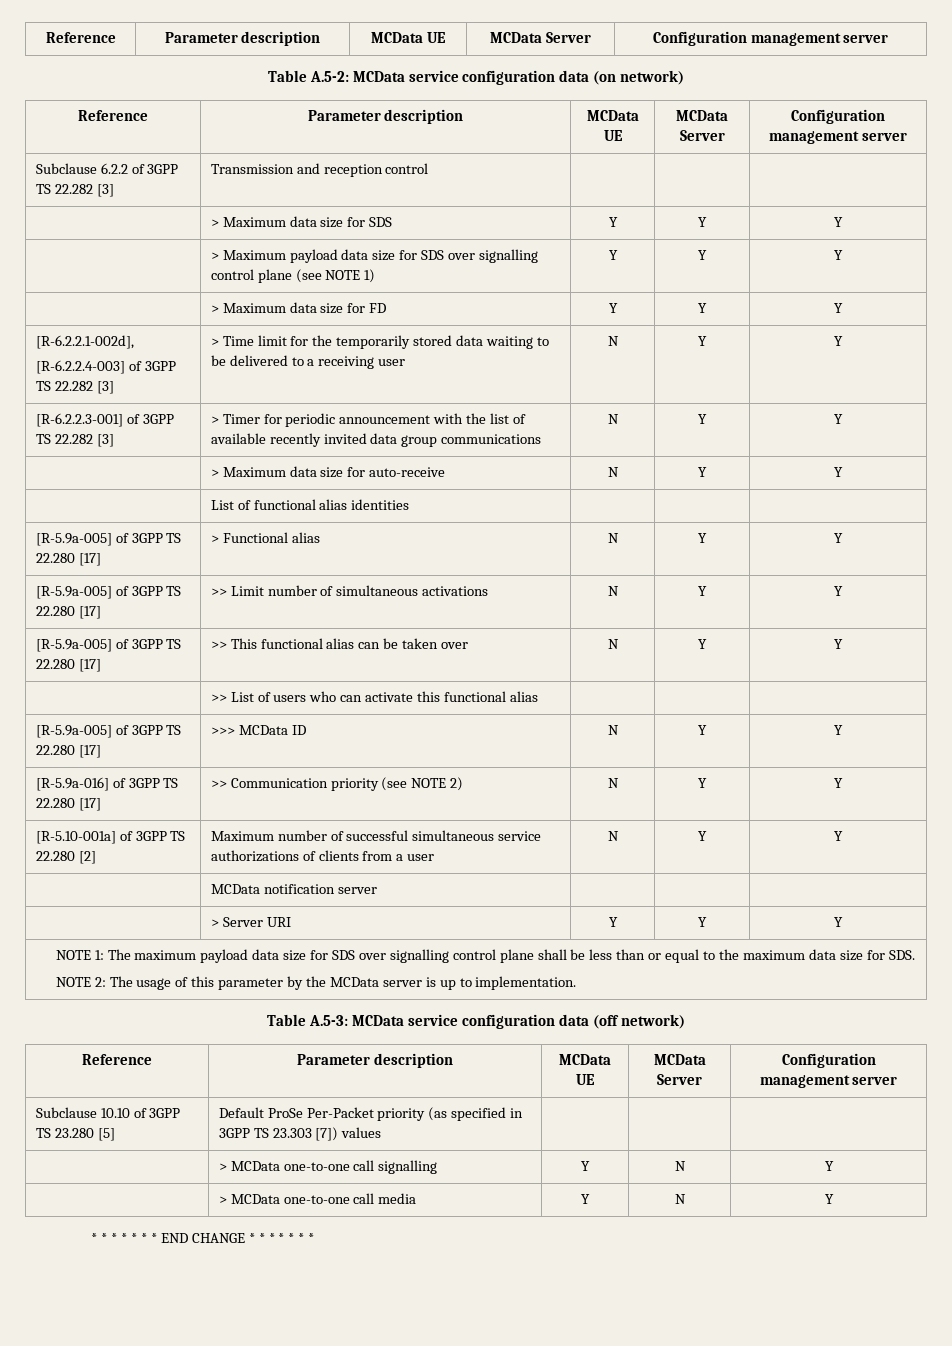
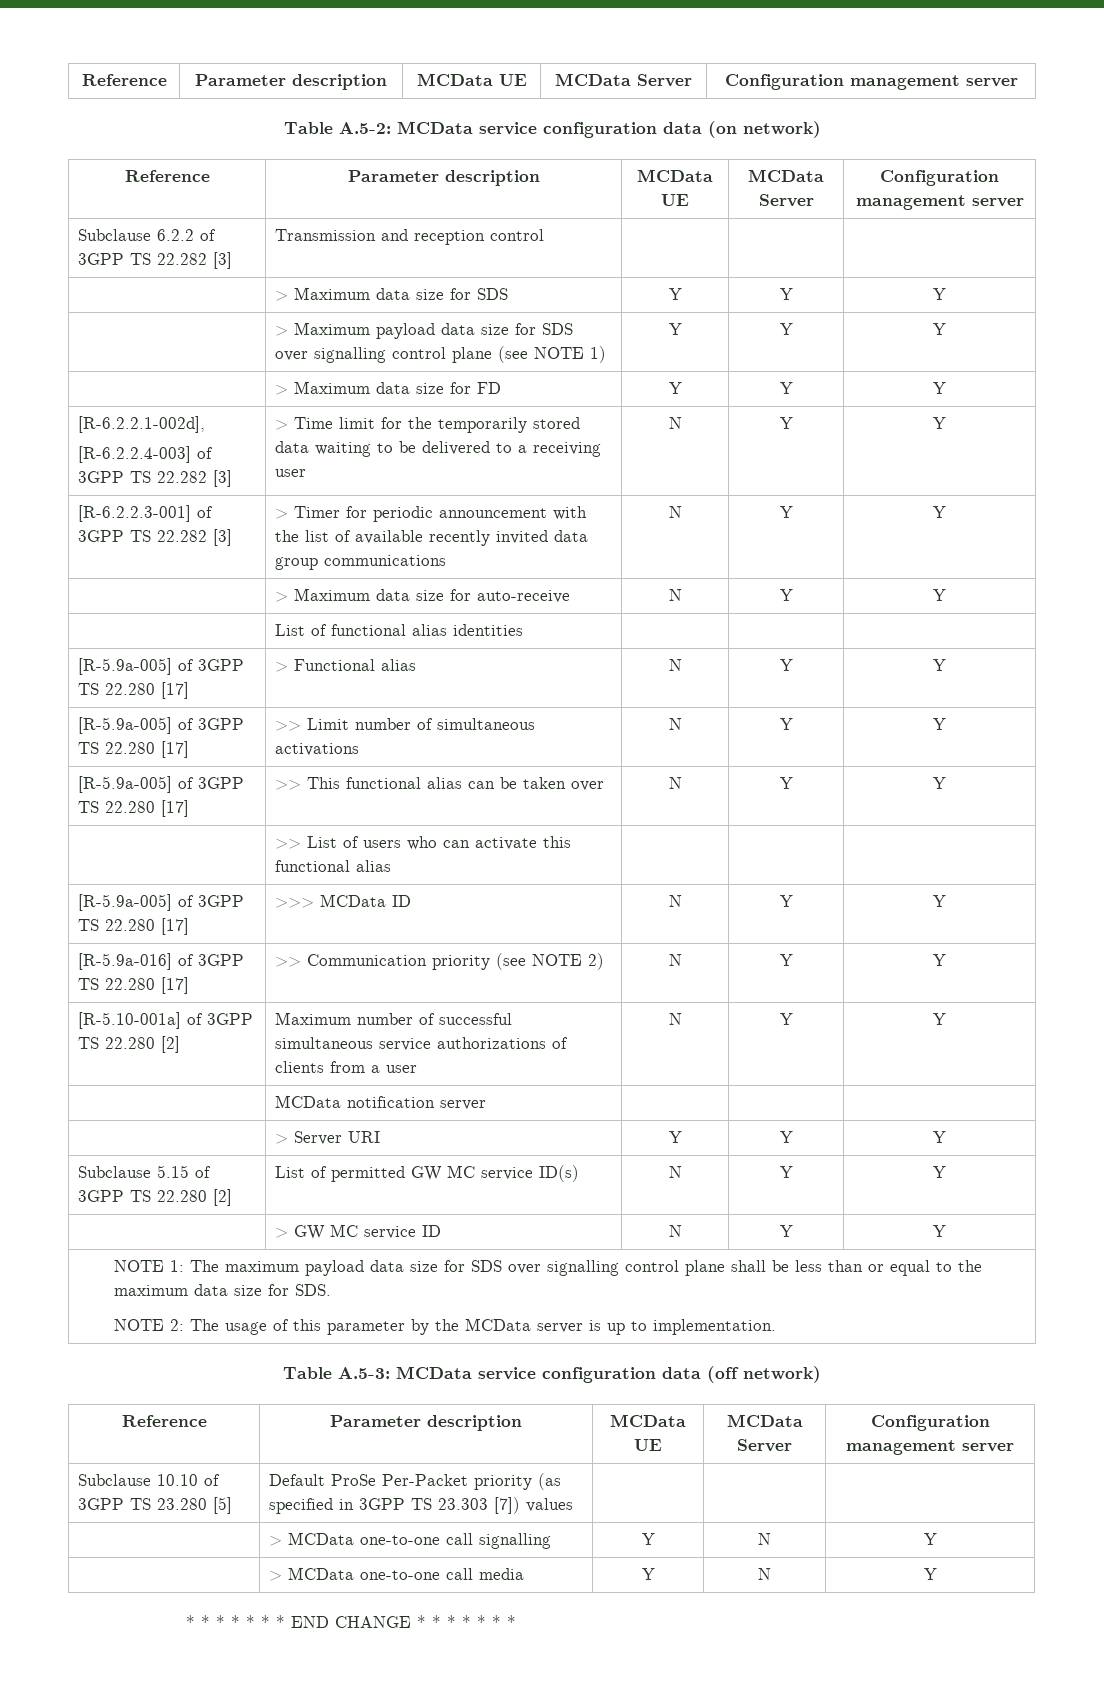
+ Subclause 5.15 of 3GPP TS 22.280 [2] | List of permitted GW MC service ID(s) | N | Y | Y
+ | > GW MC service ID | N | Y | Y

